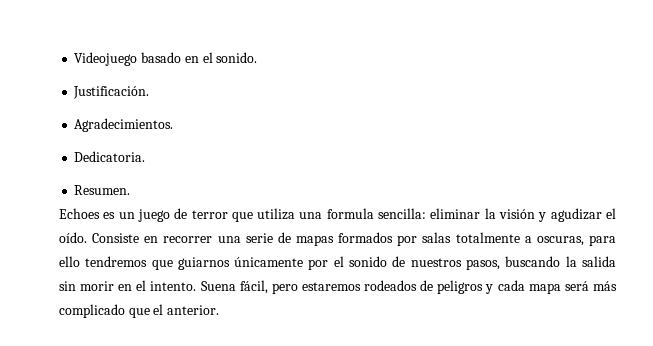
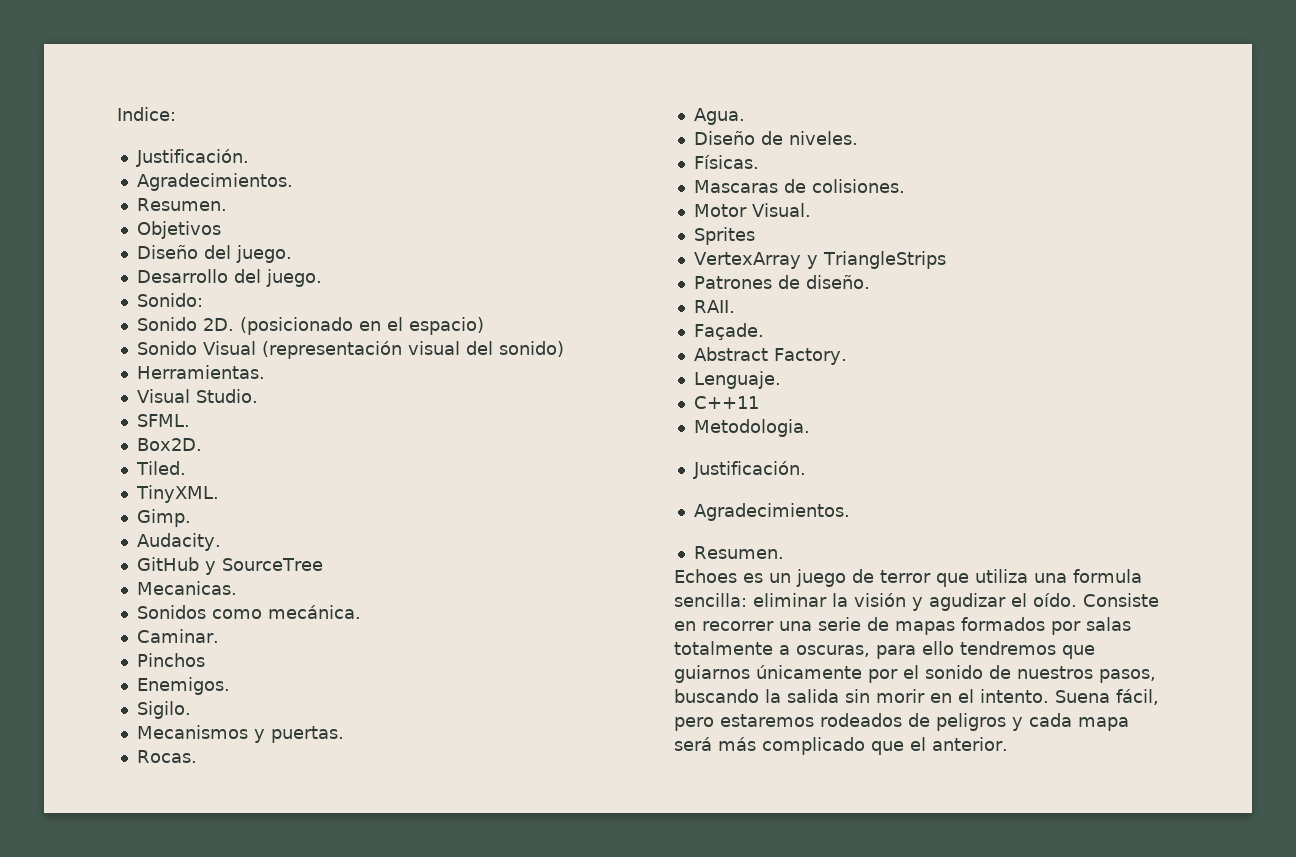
- Videojuego basado en el sonido.
+ Indice:
  Justificación.
  Agradecimientos.
- Dedicatoria.
+ Resumen.
+ Objetivos
+ Diseño del juego.
+ Desarrollo del juego.
+ Sonido:
+ Sonido 2D. (posicionado en el espacio)
+ Sonido Visual (representación visual del sonido)
+ Herramientas.
+ Visual Studio.
+ SFML.
+ Box2D.
+ Tiled.
+ TinyXML.
+ Gimp.
+ Audacity.
+ GitHub y SourceTree
+ Mecanicas.
+ Sonidos como mecánica.
+ Caminar.
+ Pinchos
+ Enemigos.
+ Sigilo.
+ Mecanismos y puertas.
+ Rocas.
+ Agua.
+ Diseño de niveles.
+ Físicas.
+ Mascaras de colisiones.
+ Motor Visual.
+ Sprites
+ VertexArray y TriangleStrips
+ Patrones de diseño.
+ RAII.
+ Façade.
+ Abstract Factory.
+ Lenguaje.
+ C++11
+ Metodologia.
+ Justificación.
+ Agradecimientos.

